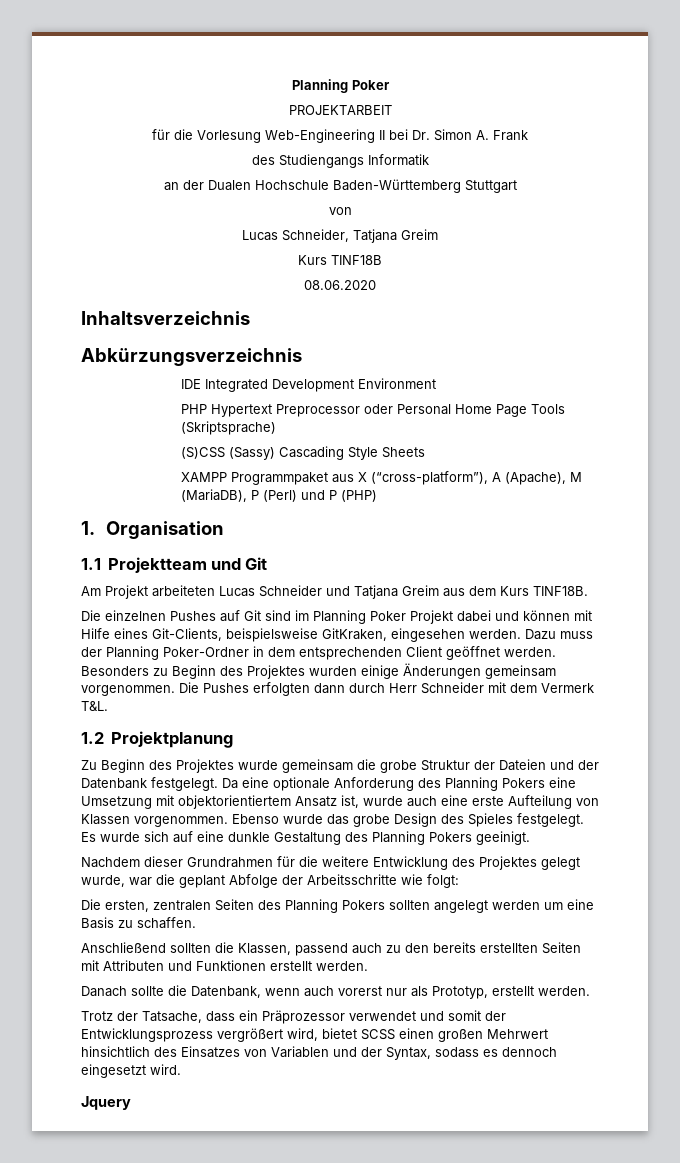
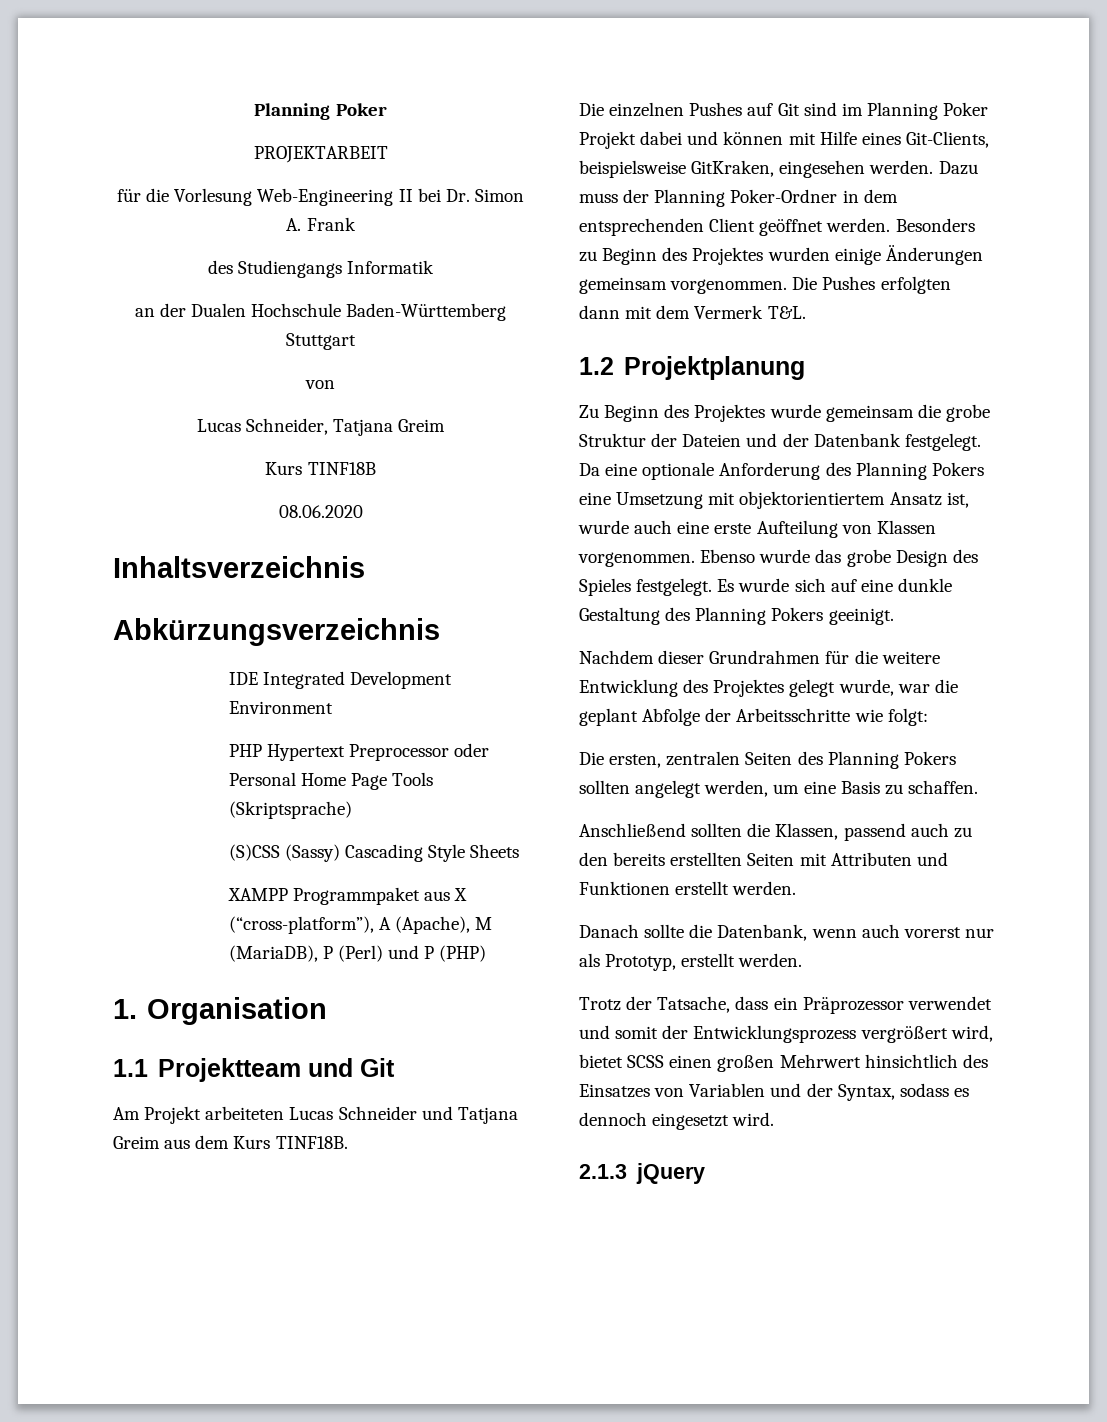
- Die Pushes erfolgten dann durch Herr Schneider mit dem Vermerk T&L.
+ Die Pushes erfolgten dann mit dem Vermerk T&L.
- Die ersten, zentralen Seiten des Planning Pokers sollten angelegt werden um eine Basis zu schaffen.
+ Die ersten, zentralen Seiten des Planning Pokers sollten angelegt werden, um eine Basis zu schaffen.
- Jquery
+ 2.1.3 jQuery

